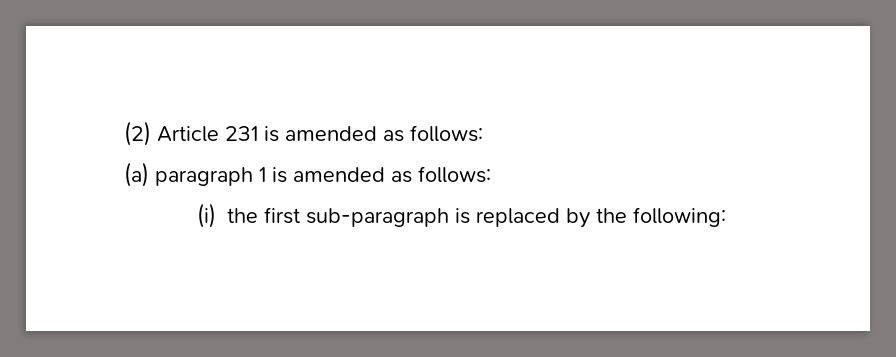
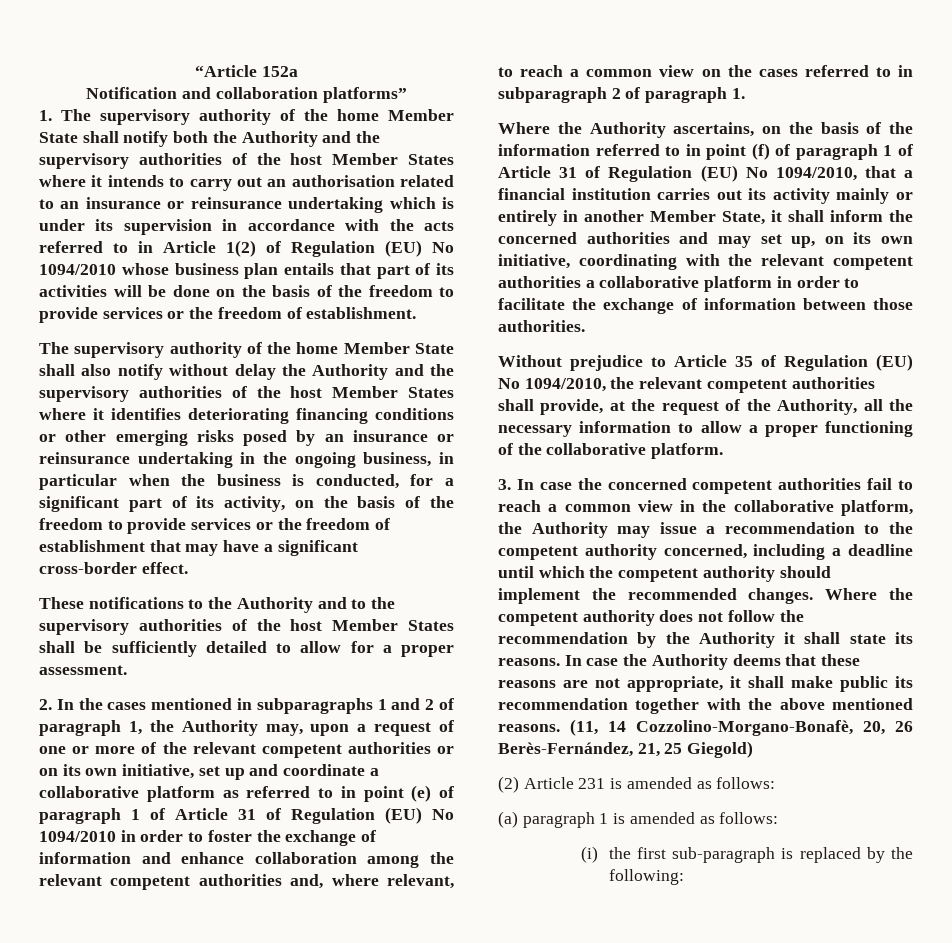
+ “Article 152a
+ Notification and collaboration platforms”
+ 1. The supervisory authority of the home Member State shall notify both the Authority and the supervisory authorities of the host Member States where it intends to carry out an authorisation related to an insurance or reinsurance undertaking which is under its supervision in accordance with the acts referred to in Article 1(2) of Regulation (EU) No 1094/2010 whose business plan entails that part of its activities will be done on the basis of the freedom to provide services or the freedom of establishment.
+ The supervisory authority of the home Member State shall also notify without delay the Authority and the supervisory authorities of the host Member States where it identifies deteriorating financing conditions or other emerging risks posed by an insurance or reinsurance undertaking in the ongoing business, in particular when the business is conducted, for a significant part of its activity, on the basis of the freedom to provide services or the freedom of establishment that may have a significant cross-border effect.
+ These notifications to the Authority and to the supervisory authorities of the host Member States shall be sufficiently detailed to allow for a proper assessment.
+ 2. In the cases mentioned in subparagraphs 1 and 2 of paragraph 1, the Authority may, upon a request of one or more of the relevant competent authorities or on its own initiative, set up and coordinate a collaborative platform as referred to in point (e) of paragraph 1 of Article 31 of Regulation (EU) No 1094/2010 in order to foster the exchange of information and enhance collaboration among the relevant competent authorities and, where relevant, to reach a common view on the cases referred to in subparagraph 2 of paragraph 1.
+ Where the Authority ascertains, on the basis of the information referred to in point (f) of paragraph 1 of Article 31 of Regulation (EU) No 1094/2010, that a financial institution carries out its activity mainly or entirely in another Member State, it shall inform the concerned authorities and may set up, on its own initiative, coordinating with the relevant competent authorities a collaborative platform in order to facilitate the exchange of information between those authorities.
+ Without prejudice to Article 35 of Regulation (EU) No 1094/2010, the relevant competent authorities shall provide, at the request of the Authority, all the necessary information to allow a proper functioning of the collaborative platform.
+ 3. In case the concerned competent authorities fail to reach a common view in the collaborative platform, the Authority may issue a recommendation to the competent authority concerned, including a deadline until which the competent authority should implement the recommended changes. Where the competent authority does not follow the recommendation by the Authority it shall state its reasons. In case the Authority deems that these reasons are not appropriate, it shall make public its recommendation together with the above mentioned reasons. (11, 14 Cozzolino-Morgano-Bonafè, 20, 26 Berès-Fernández, 21, 25 Giegold)

